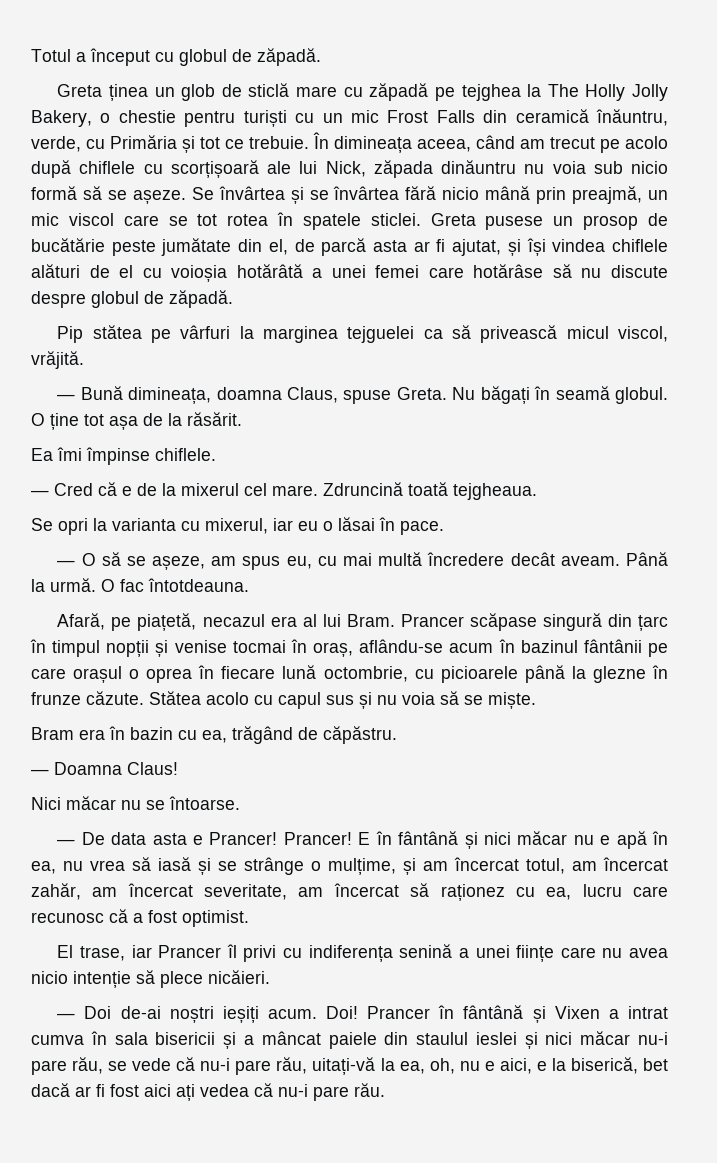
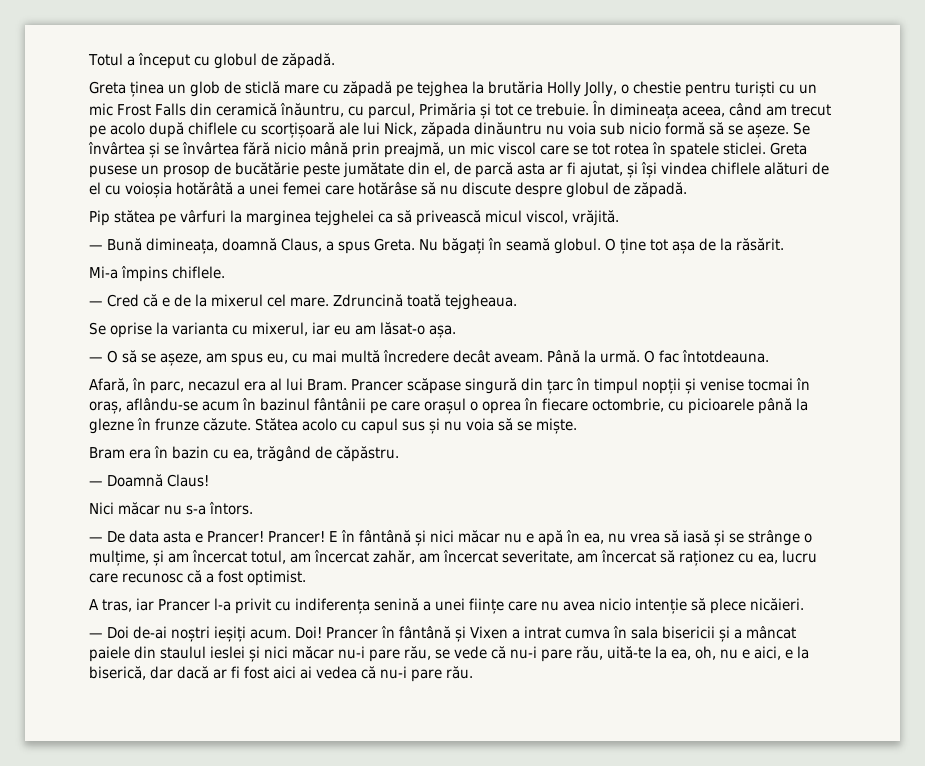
- Greta ținea un glob de sticlă mare cu zăpadă pe tejghea la The Holly Jolly Bakery, o chestie pentru turiști cu un mic Frost Falls din ceramică înăuntru, verde, cu Primăria și tot ce trebuie.
+ Greta ținea un glob de sticlă mare cu zăpadă pe tejghea la brutăria Holly Jolly, o chestie pentru turiști cu un mic Frost Falls din ceramică înăuntru, cu parcul, Primăria și tot ce trebuie.
- Pip stătea pe vârfuri la marginea tejguelei ca să privească micul viscol, vrăjită.
+ Pip stătea pe vârfuri la marginea tejghelei ca să privească micul viscol, vrăjită.
- — Bună dimineața, doamna Claus, spuse Greta.
+ — Bună dimineața, doamnă Claus, a spus Greta.
- Ea îmi împinse chiflele.
+ Mi-a împins chiflele.
- Se opri la varianta cu mixerul, iar eu o lăsai în pace.
+ Se oprise la varianta cu mixerul, iar eu am lăsat-o așa.
- Afară, pe piațetă, necazul era al lui Bram.
+ Afară, în parc, necazul era al lui Bram.
- Prancer scăpase singură din țarc în timpul nopții și venise tocmai în oraș, aflându-se acum în bazinul fântânii pe care orașul o oprea în fiecare lună octombrie, cu picioarele până la glezne în frunze căzute.
+ Prancer scăpase singură din țarc în timpul nopții și venise tocmai în oraș, aflându-se acum în bazinul fântânii pe care orașul o oprea în fiecare octombrie, cu picioarele până la glezne în frunze căzute.
- — Doamna Claus!
+ — Doamnă Claus!
- Nici măcar nu se întoarse.
+ Nici măcar nu s-a întors.
- El trase, iar Prancer îl privi cu indiferența senină a unei ființe care nu avea nicio intenție să plece nicăieri.
+ A tras, iar Prancer l-a privit cu indiferența senină a unei ființe care nu avea nicio intenție să plece nicăieri.
- Prancer în fântână și Vixen a intrat cumva în sala bisericii și a mâncat paiele din staulul ieslei și nici măcar nu-i pare rău, se vede că nu-i pare rău, uitați-vă la ea, oh, nu e aici, e la biserică, bet dacă ar fi fost aici ați vedea că nu-i pare rău.
+ Prancer în fântână și Vixen a intrat cumva în sala bisericii și a mâncat paiele din staulul ieslei și nici măcar nu-i pare rău, se vede că nu-i pare rău, uită-te la ea, oh, nu e aici, e la biserică, dar dacă ar fi fost aici ai vedea că nu-i pare rău.

